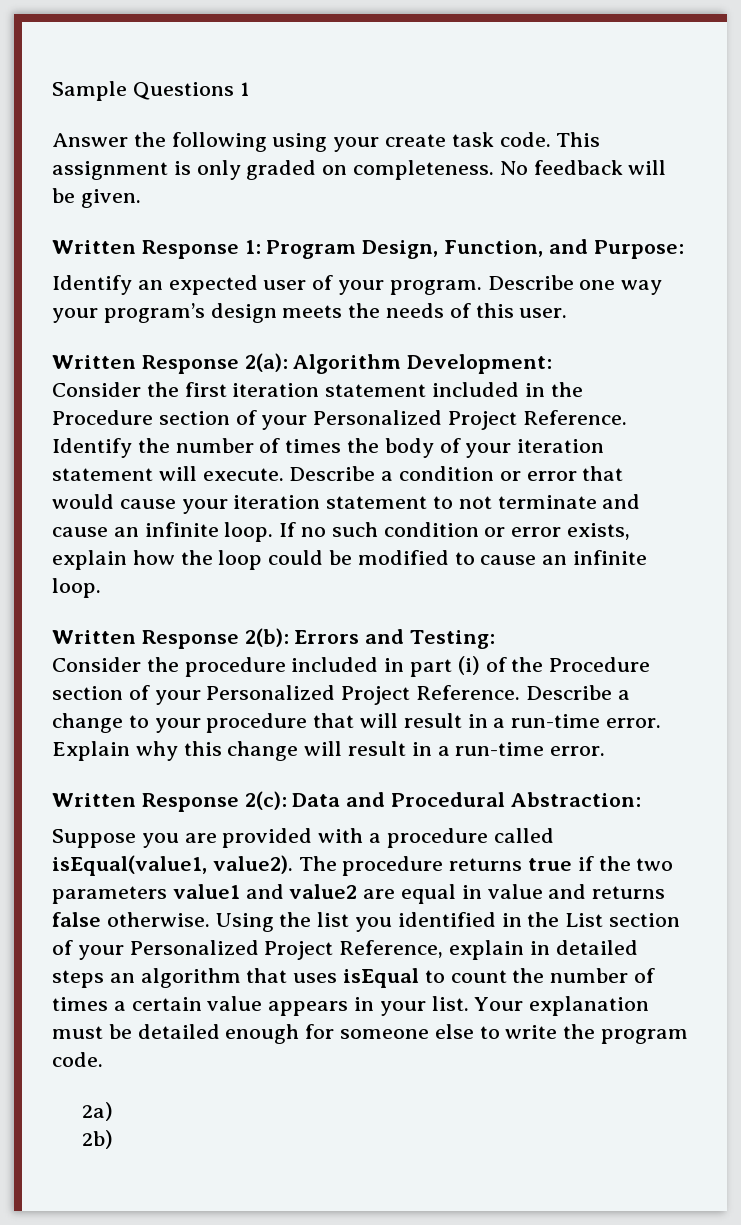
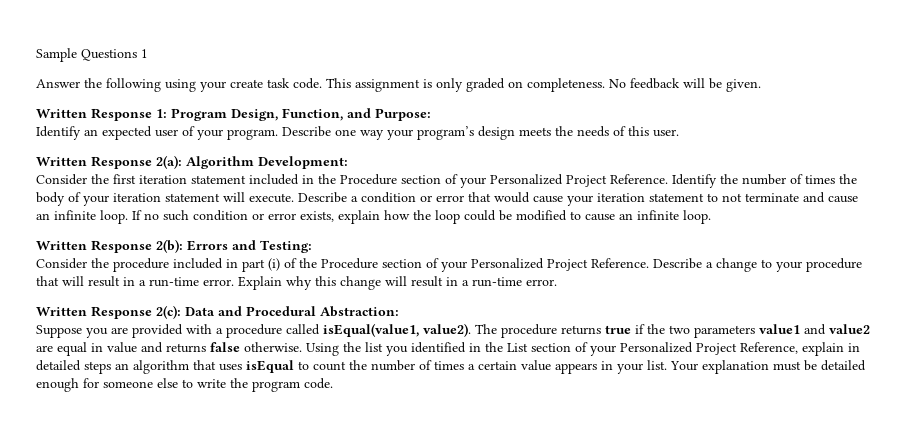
- 2a)
- 2b)

